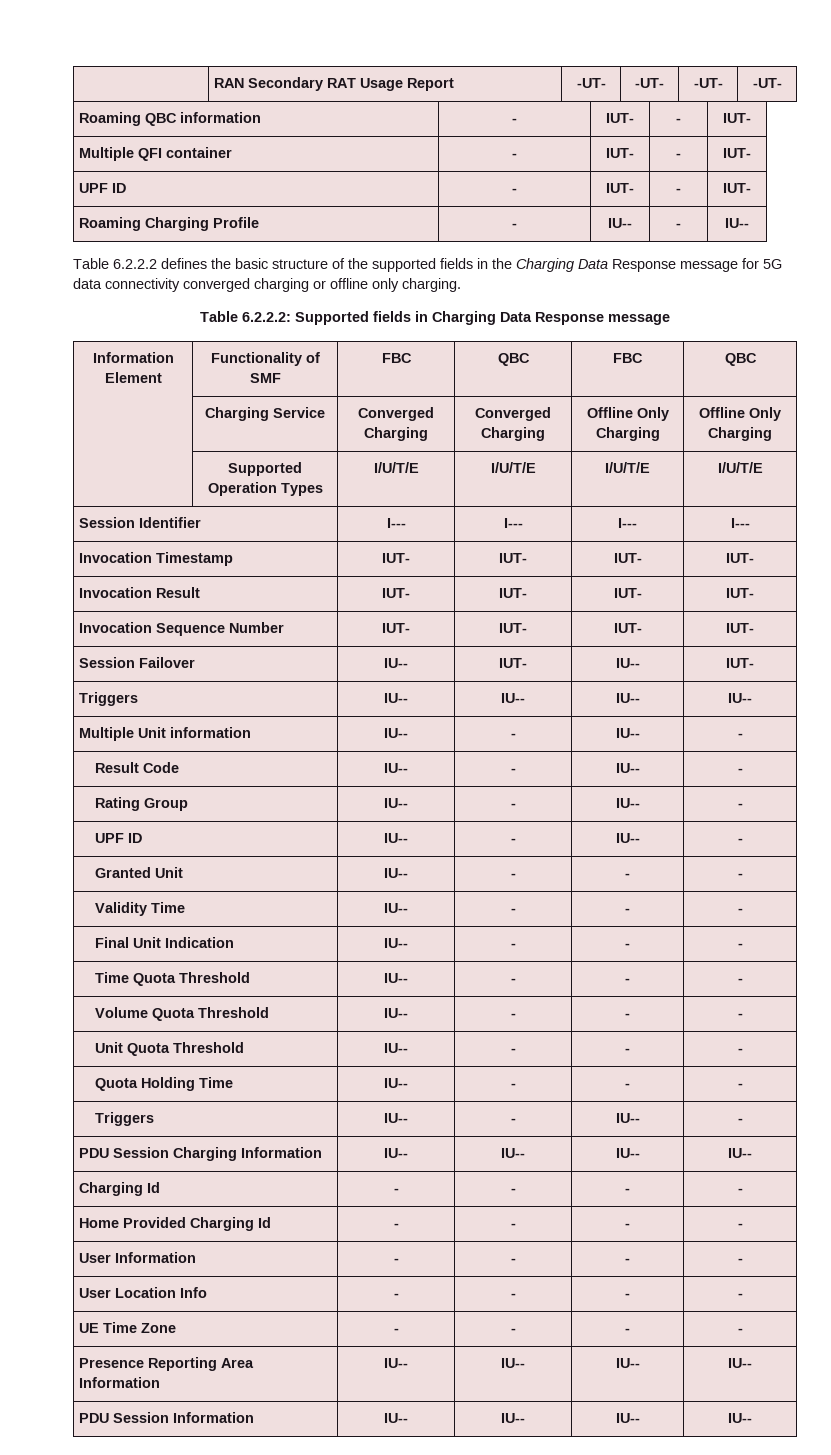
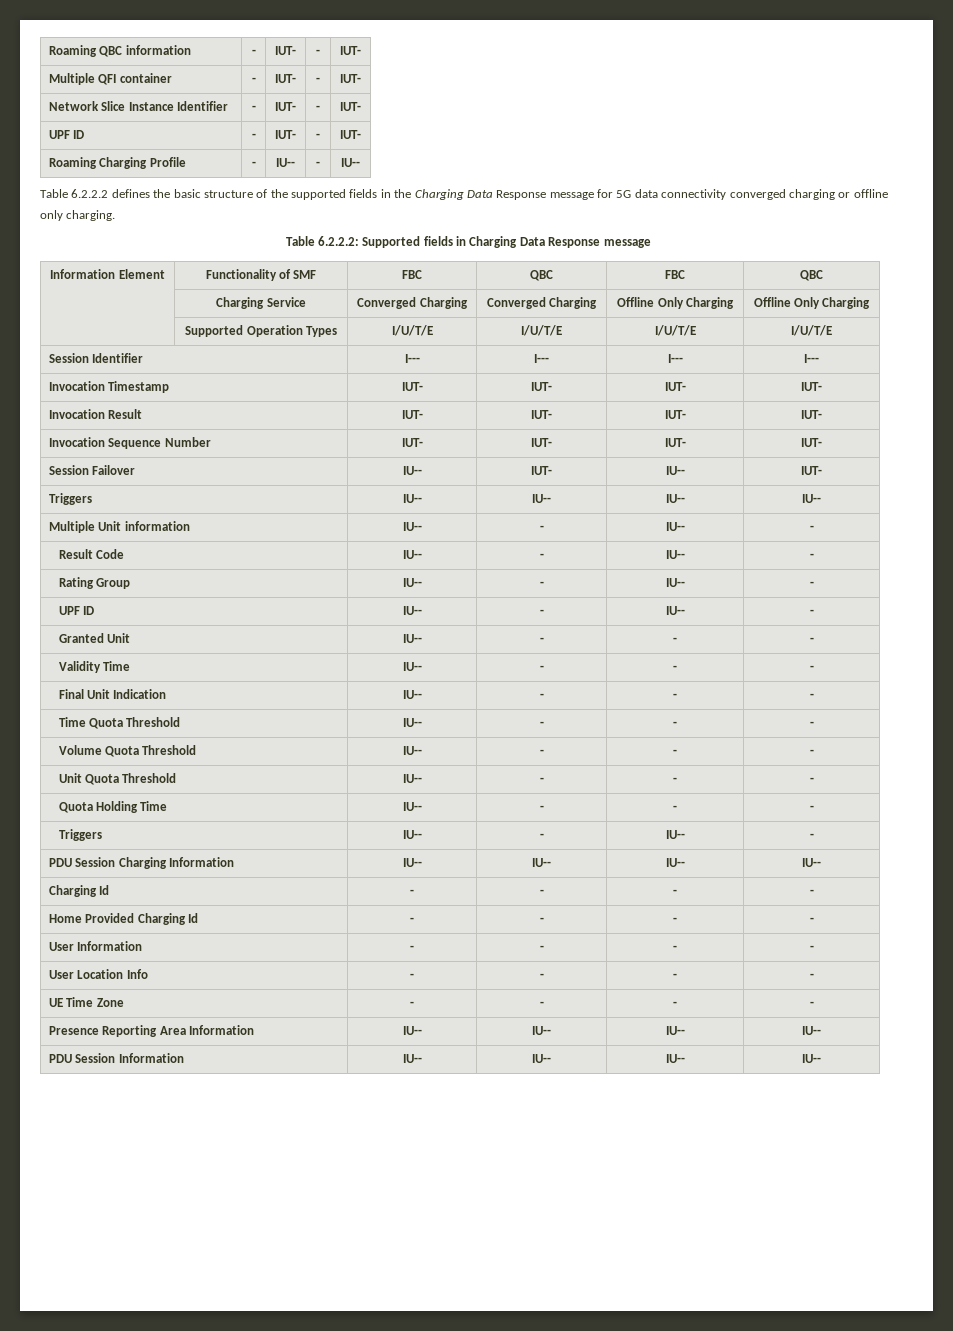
- | RAN Secondary RAT Usage Report | -UT- | -UT- | -UT- | -UT-
+ Network Slice Instance Identifier | - | IUT- | - | IUT-

